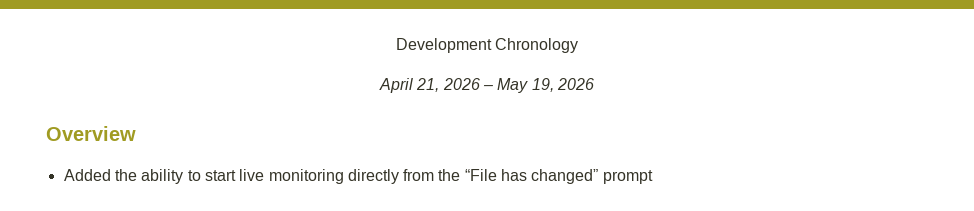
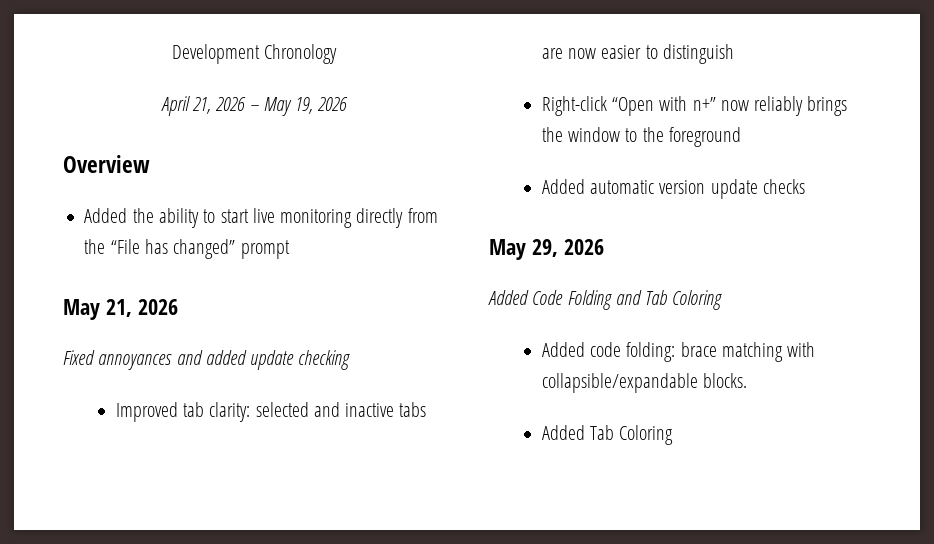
+ May 21, 2026
+ Fixed annoyances and added update checking
+ Improved tab clarity: selected and inactive tabs are now easier to distinguish
+ Right-click “Open with n+” now reliably brings the window to the foreground
+ Added automatic version update checks
+ May 29, 2026
+ Added Code Folding and Tab Coloring
+ Added code folding: brace matching with collapsible/expandable blocks.
+ Added Tab Coloring

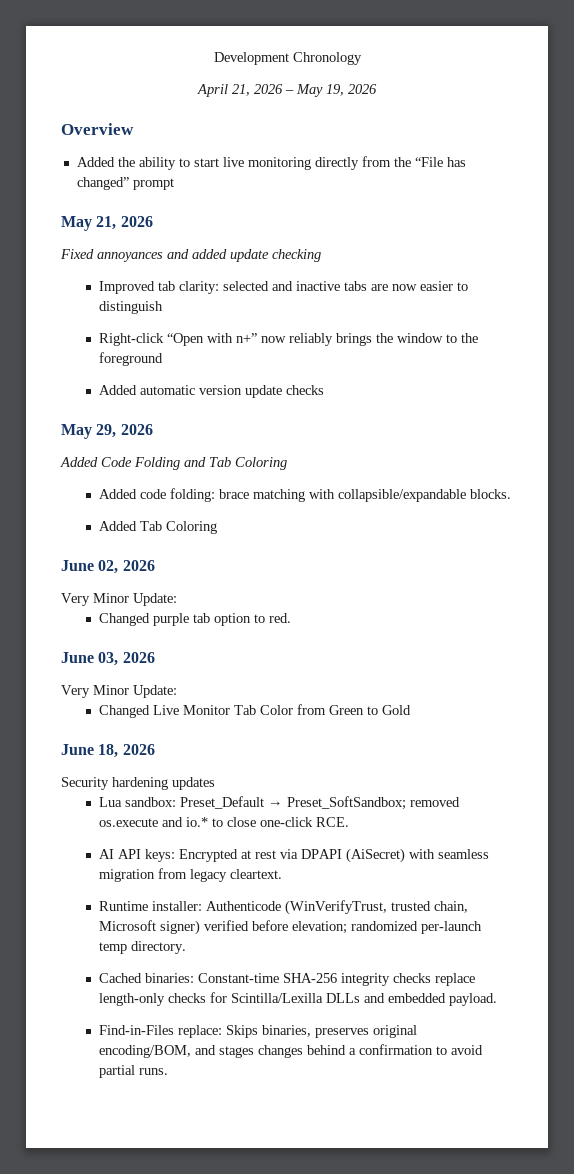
+ June 02, 2026
+ Very Minor Update:
+ Changed purple tab option to red.
+ June 03, 2026
+ Very Minor Update:
+ Changed Live Monitor Tab Color from Green to Gold
+ June 18, 2026
+ Security hardening updates
+ Lua sandbox: Preset_Default → Preset_SoftSandbox; removed os.execute and io.* to close one-click RCE.
+ AI API keys: Encrypted at rest via DPAPI (AiSecret) with seamless migration from legacy cleartext.
+ Runtime installer: Authenticode (WinVerifyTrust, trusted chain, Microsoft signer) verified before elevation; randomized per-launch temp directory.
+ Cached binaries: Constant-time SHA-256 integrity checks replace length-only checks for Scintilla/Lexilla DLLs and embedded payload.
+ Find-in-Files replace: Skips binaries, preserves original encoding/BOM, and stages changes behind a confirmation to avoid partial runs.

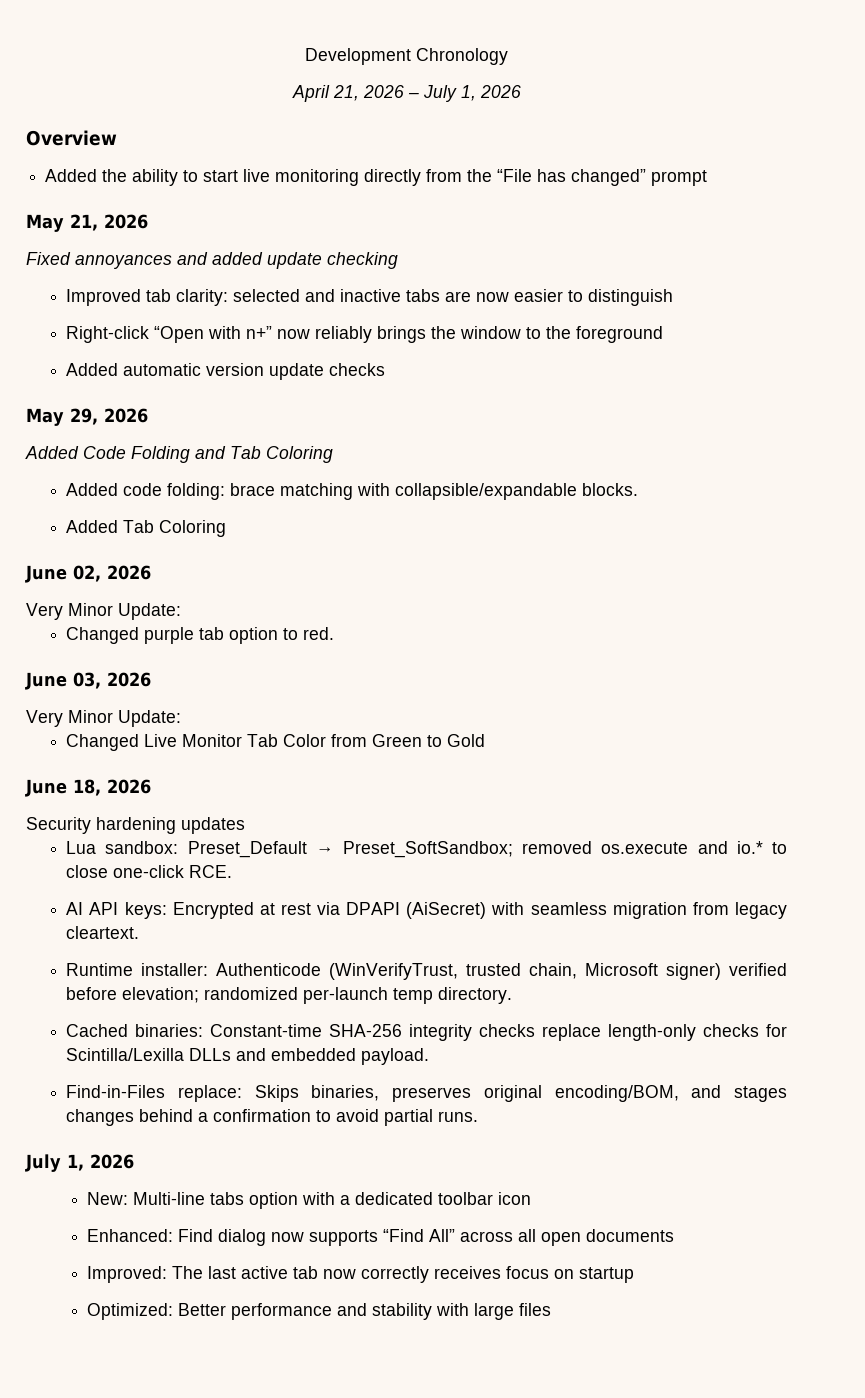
- April 21, 2026 – May 19, 2026
+ April 21, 2026 – July 1, 2026
  Find-in-Files replace: Skips binaries, preserves original encoding/BOM, and stages changes behind a confirmation to avoid partial runs.
+ July 1, 2026
+ New: Multi-line tabs option with a dedicated toolbar icon
+ Enhanced: Find dialog now supports “Find All” across all open documents
+ Improved: The last active tab now correctly receives focus on startup
+ Optimized: Better performance and stability with large files

